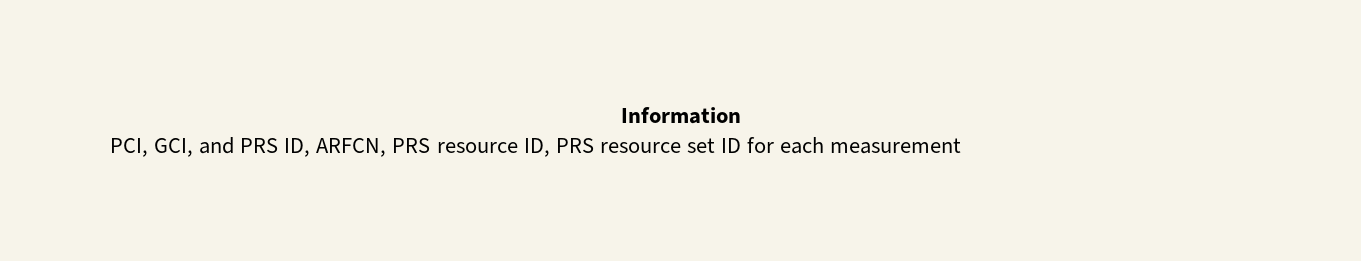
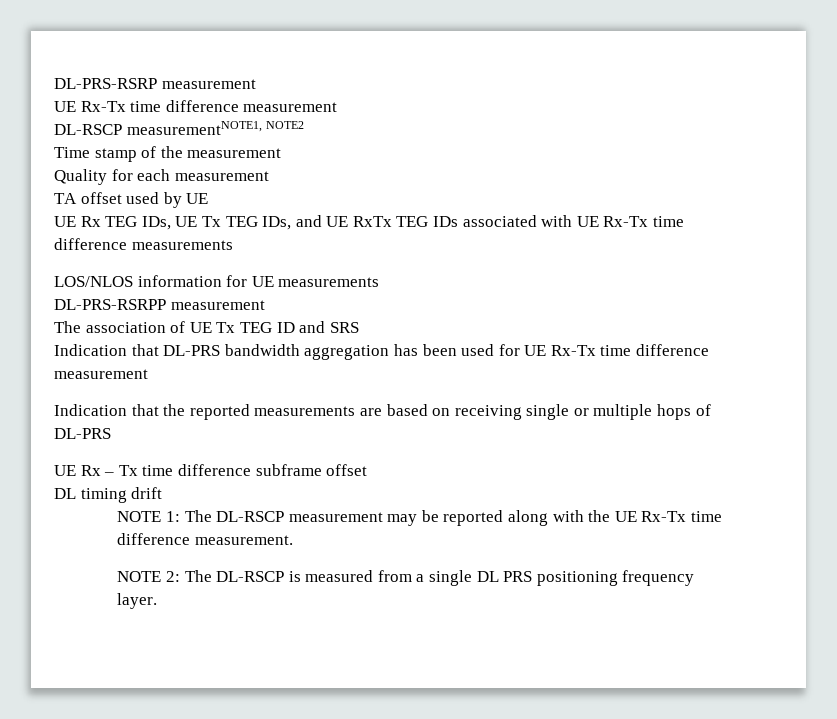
- Information
- PCI, GCI, and PRS ID, ARFCN, PRS resource ID, PRS resource set ID for each measurement
+ DL-PRS-RSRP measurement
+ UE Rx-Tx time difference measurement
+ DL-RSCP measurementNOTE1, NOTE2
+ Time stamp of the measurement
+ Quality for each measurement
+ TA offset used by UE
+ UE Rx TEG IDs, UE Tx TEG IDs, and UE RxTx TEG IDs associated with UE Rx-Tx time difference measurements
+ LOS/NLOS information for UE measurements
+ DL-PRS-RSRPP measurement
+ The association of UE Tx TEG ID and SRS
+ Indication that DL-PRS bandwidth aggregation has been used for UE Rx-Tx time difference measurement
+ Indication that the reported measurements are based on receiving single or multiple hops of DL-PRS
+ UE Rx – Tx time difference subframe offset
+ DL timing drift
+ NOTE 1: The DL-RSCP measurement may be reported along with the UE Rx-Tx time difference measurement.
+ NOTE 2: The DL-RSCP is measured from a single DL PRS positioning frequency layer.

